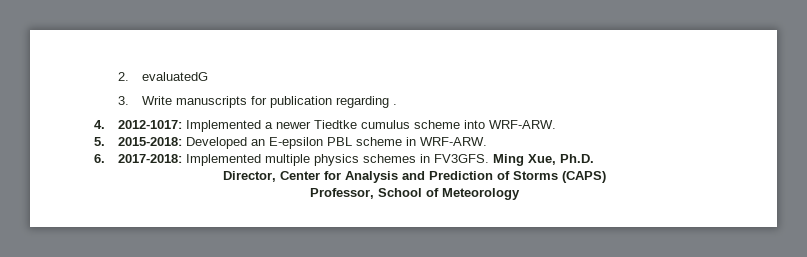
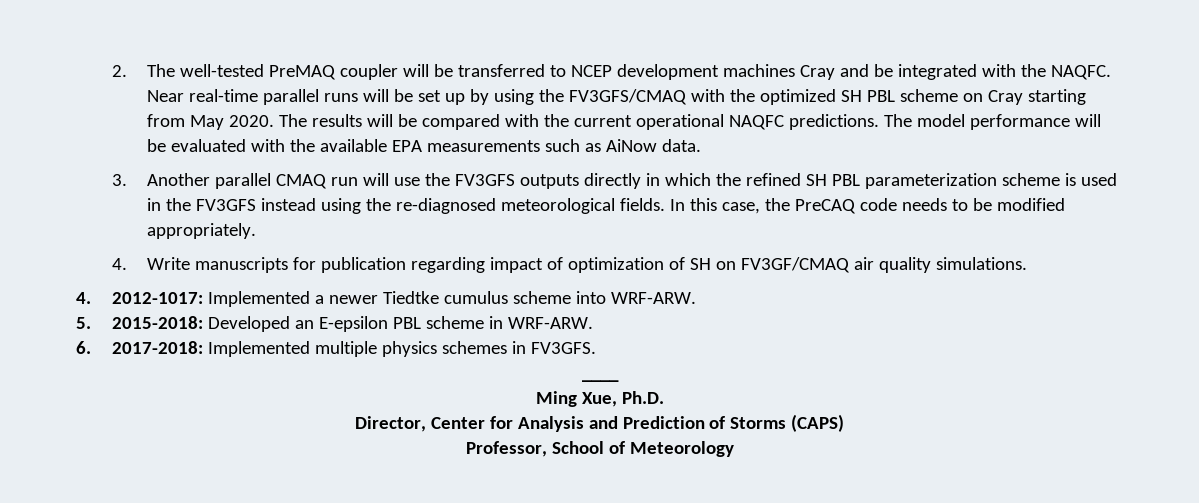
- 2. evaluatedG
- 3. Write manuscripts for publication regarding .
+ 2. The well-tested PreMAQ coupler will be transferred to NCEP development machines Cray and be integrated with the NAQFC. Near real-time parallel runs will be set up by using the FV3GFS/CMAQ with the optimized SH PBL scheme on Cray starting from May 2020. The results will be compared with the current operational NAQFC predictions. The model performance will be evaluated with the available EPA measurements such as AiNow data.
+ 3. Another parallel CMAQ run will use the FV3GFS outputs directly in which the refined SH PBL parameterization scheme is used in the FV3GFS instead using the re-diagnosed meteorological fields. In this case, the PreCAQ code needs to be modified appropriately.
+ 4. Write manuscripts for publication regarding impact of optimization of SH on FV3GF/CMAQ air quality simulations.
- 6. 2017-2018: Implemented multiple physics schemes in FV3GFS. Ming Xue, Ph.D.
+ 6. 2017-2018: Implemented multiple physics schemes in FV3GFS.
+ ____
+ Ming Xue, Ph.D.

